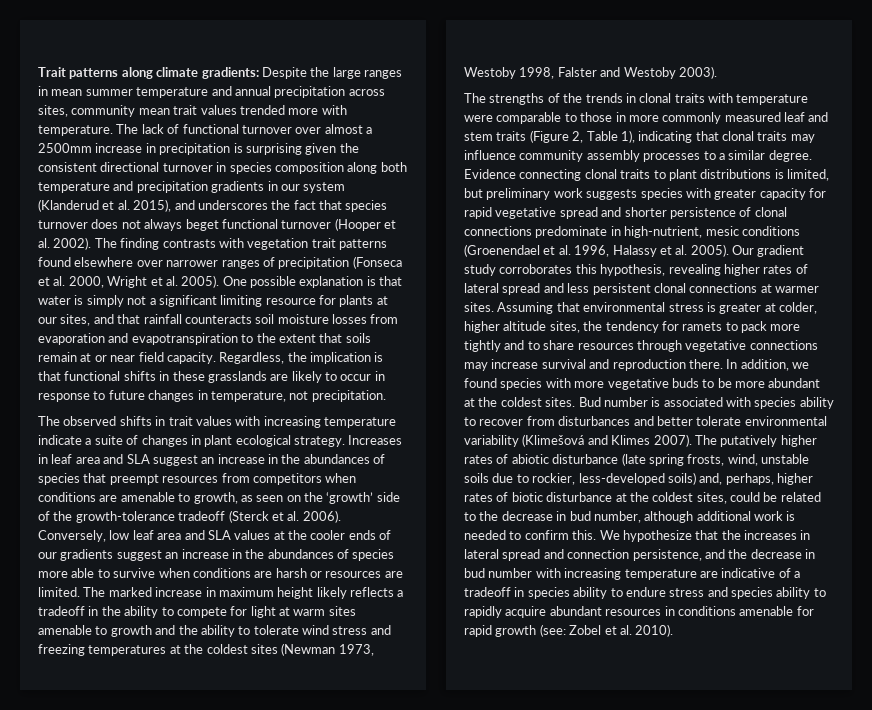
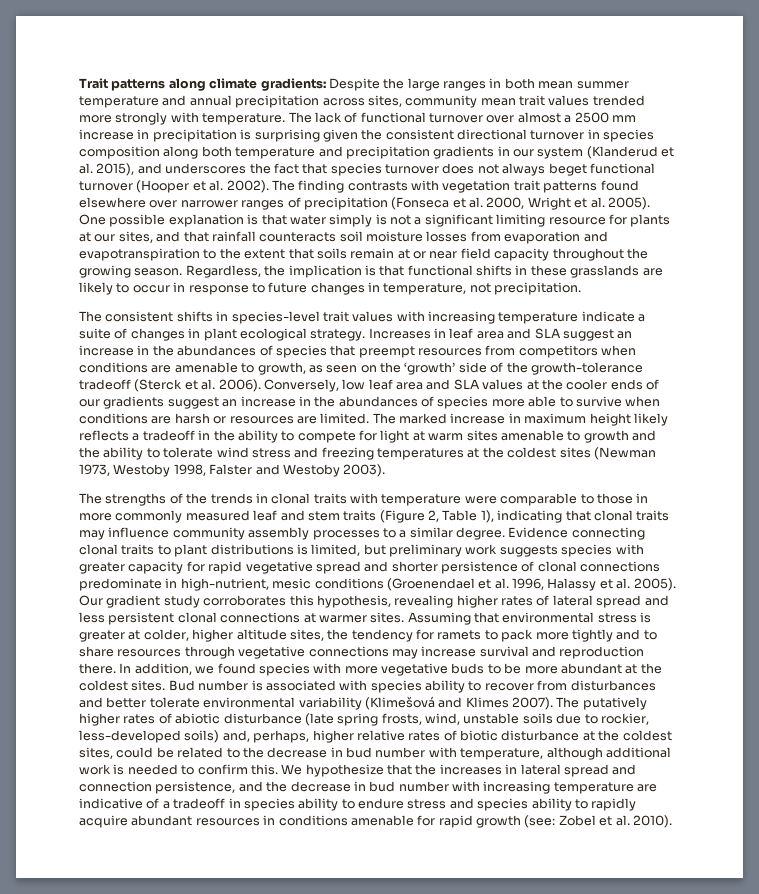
- Trait patterns along climate gradients: Despite the large ranges in mean summer temperature and annual precipitation across sites, community mean trait values trended more with temperature.
+ Trait patterns along climate gradients: Despite the large ranges in both mean summer temperature and annual precipitation across sites, community mean trait values trended more strongly with temperature.
- The lack of functional turnover over almost a 2500mm increase in precipitation is surprising given the consistent directional turnover in species composition along both temperature and precipitation gradients in our system (Klanderud et al. 2015), and underscores the fact that species turnover does not always beget functional turnover (Hooper et al. 2002).
+ The lack of functional turnover over almost a 2500 mm increase in precipitation is surprising given the consistent directional turnover in species composition along both temperature and precipitation gradients in our system (Klanderud et al. 2015), and underscores the fact that species turnover does not always beget functional turnover (Hooper et al. 2002).
- One possible explanation is that water is simply not a significant limiting resource for plants at our sites, and that rainfall counteracts soil moisture losses from evaporation and evapotranspiration to the extent that soils remain at or near field capacity.
+ One possible explanation is that water simply is not a significant limiting resource for plants at our sites, and that rainfall counteracts soil moisture losses from evaporation and evapotranspiration to the extent that soils remain at or near field capacity throughout the growing season.
- The observed shifts in trait values with increasing temperature indicate a suite of changes in plant ecological strategy.
+ The consistent shifts in species-level trait values with increasing temperature indicate a suite of changes in plant ecological strategy.
- The putatively higher rates of abiotic disturbance (late spring frosts, wind, unstable soils due to rockier, less-developed soils) and, perhaps, higher rates of biotic disturbance at the coldest sites, could be related to the decrease in bud number, although additional work is needed to confirm this.
+ The putatively higher rates of abiotic disturbance (late spring frosts, wind, unstable soils due to rockier, less-developed soils) and, perhaps, higher relative rates of biotic disturbance at the coldest sites, could be related to the decrease in bud number with temperature, although additional work is needed to confirm this.

